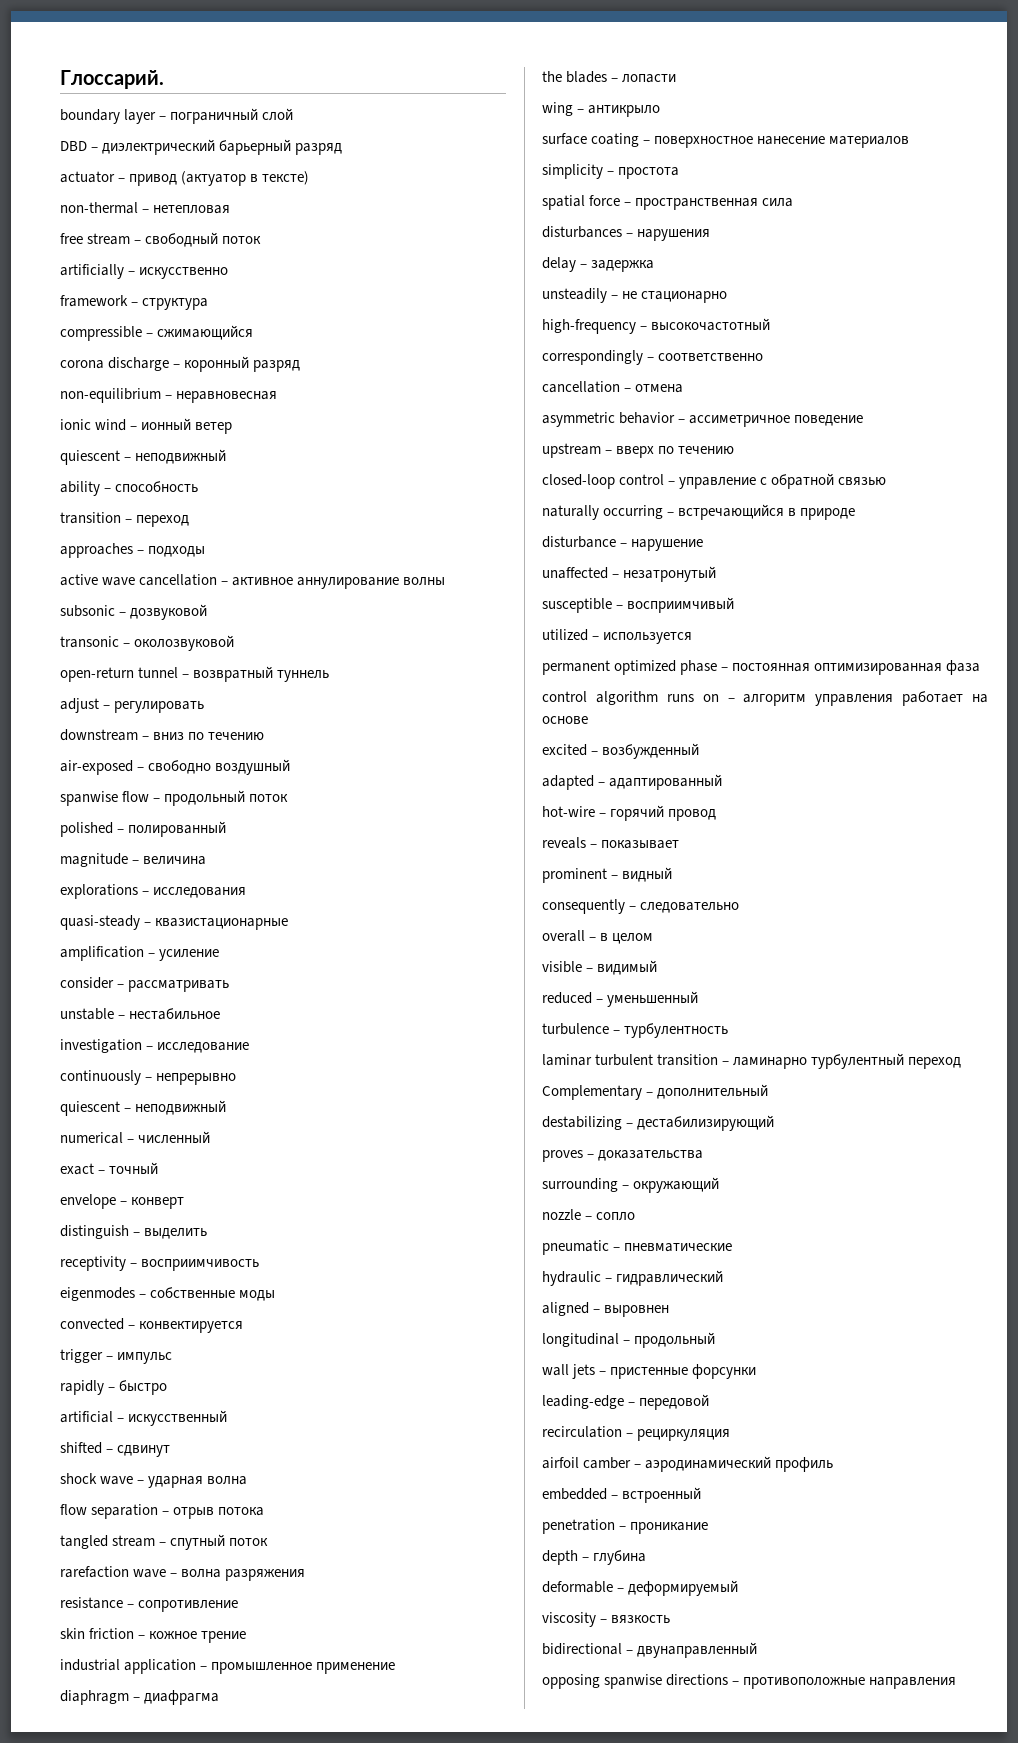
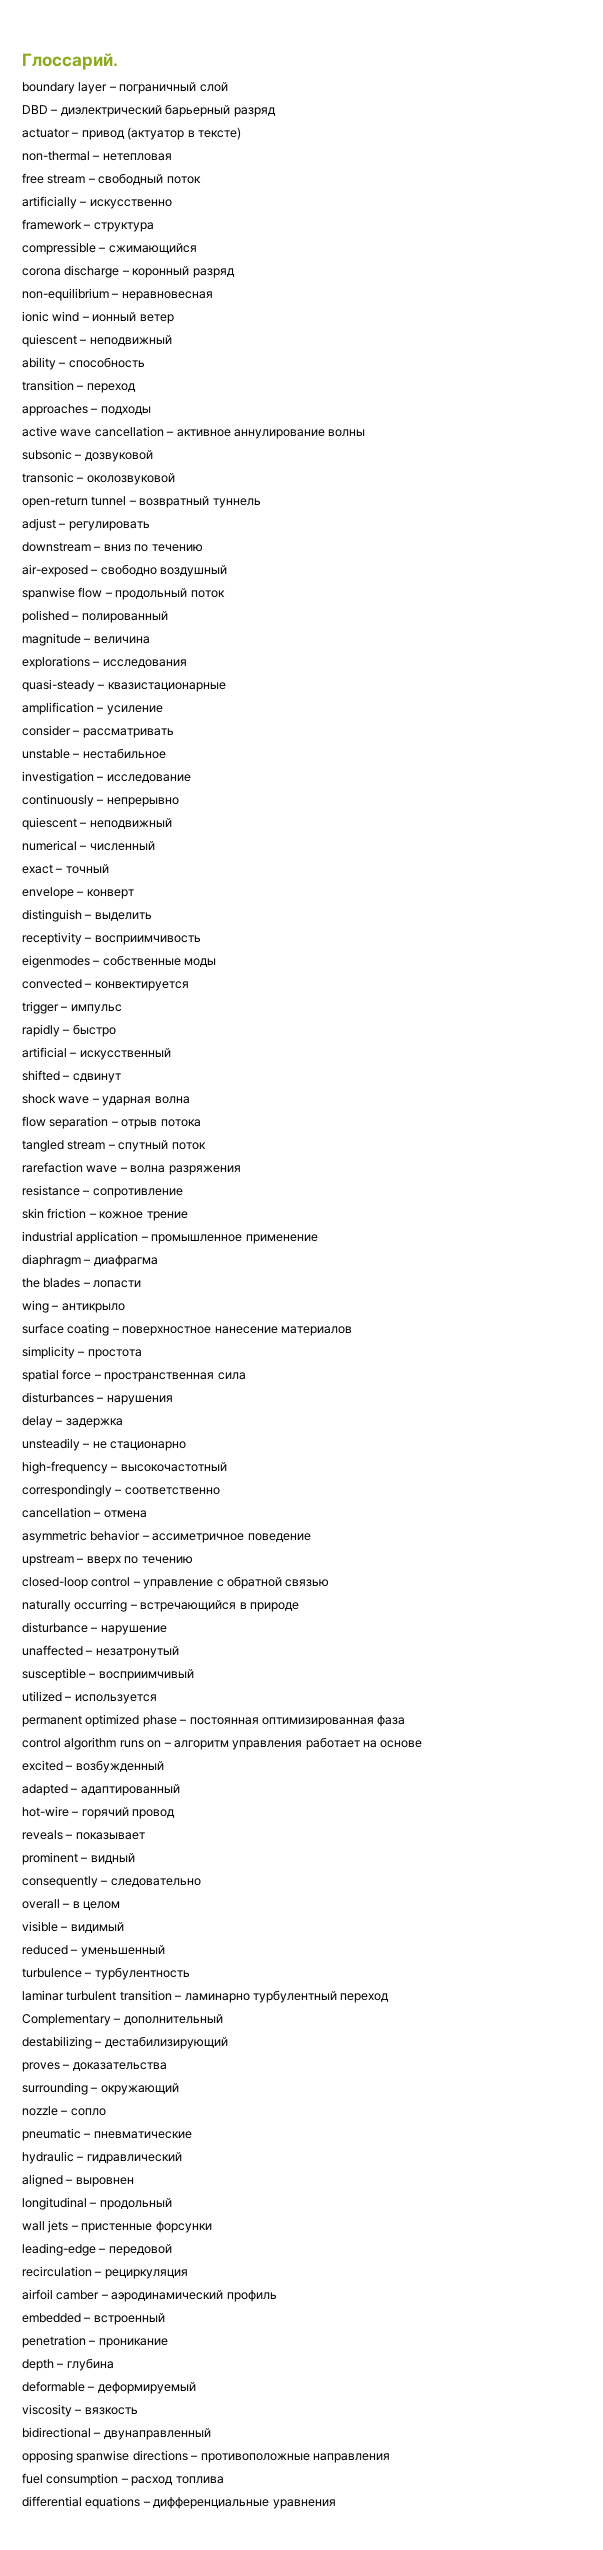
+ fuel consumption – расход топлива
+ differential equations – дифференциальные уравнения

